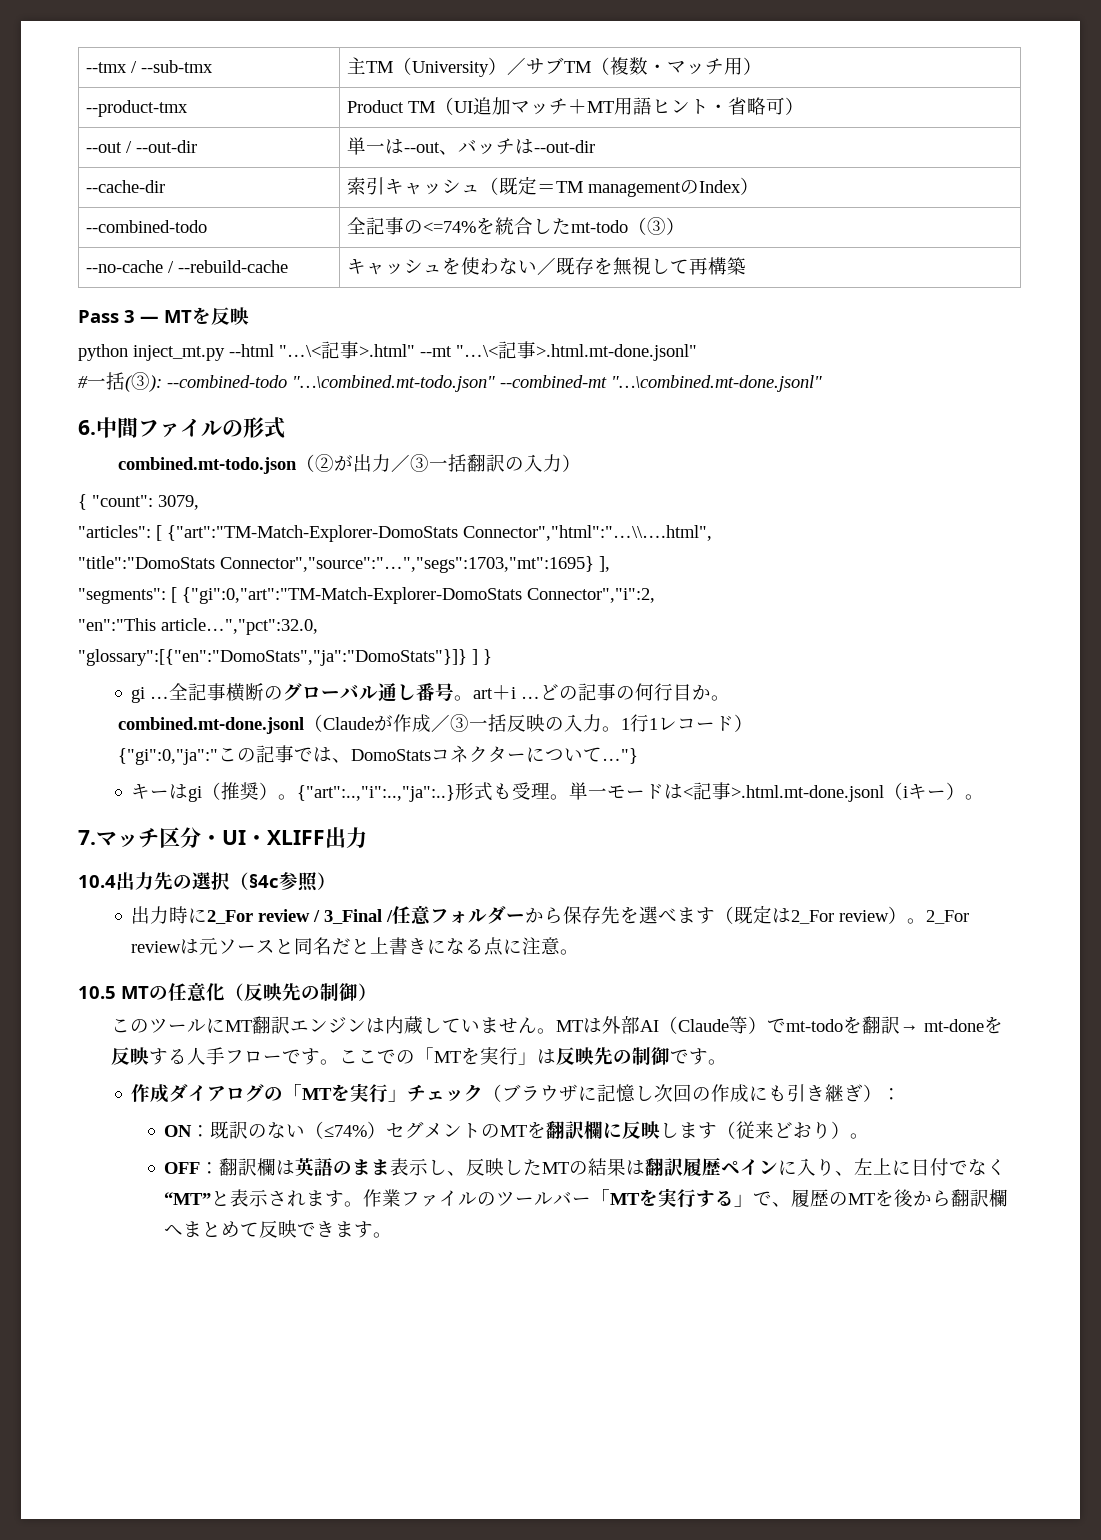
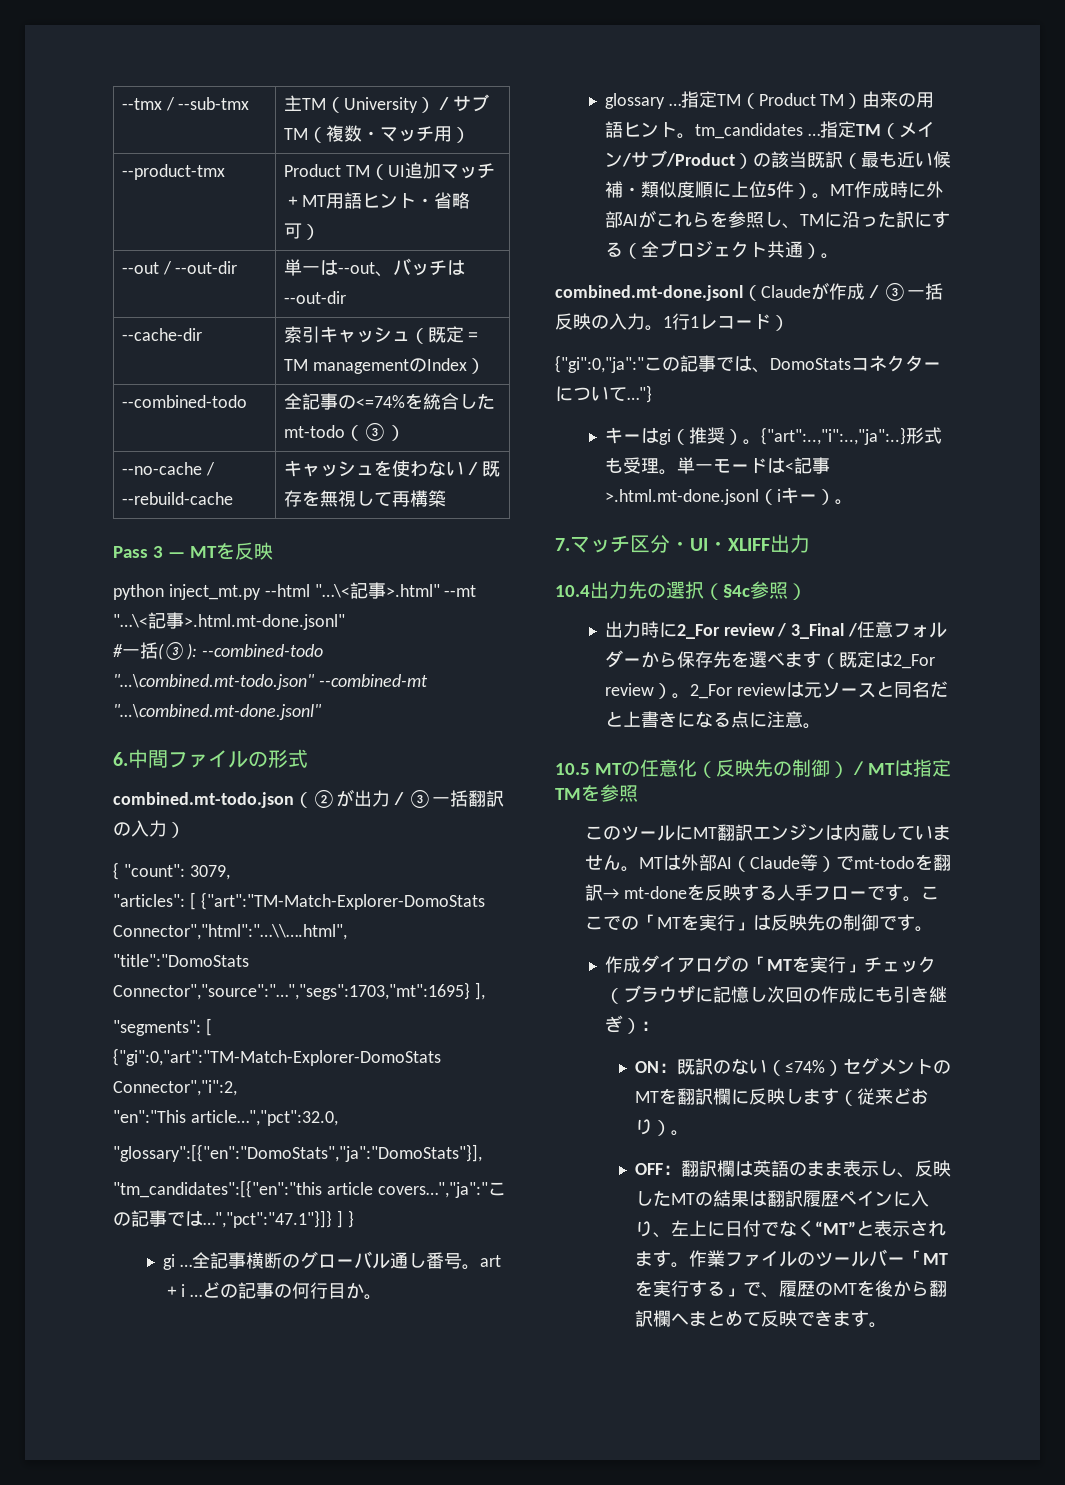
- "glossary":[{"en":"DomoStats","ja":"DomoStats"}]} ] }
+ "glossary":[{"en":"DomoStats","ja":"DomoStats"}],
+ "tm_candidates":[{"en":"this article covers…","ja":"この記事では…","pct":"47.1"}]} ] }
+ glossary …指定TM（Product TM）由来の用語ヒント。tm_candidates …指定TM（メイン/サブ/Product）の該当既訳（最も近い候補・類似度順に上位5件）。MT作成時に外部AIがこれらを参照し、TMに沿った訳にする（全プロジェクト共通）。
- 10.5 MTの任意化（反映先の制御）
+ 10.5 MTの任意化（反映先の制御）／MTは指定TMを参照

